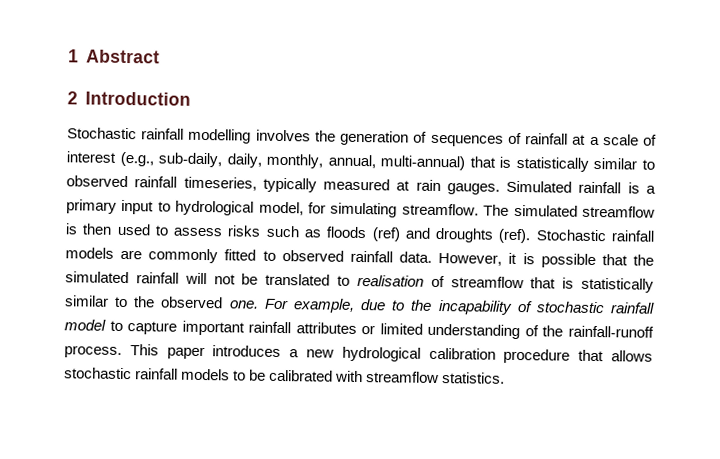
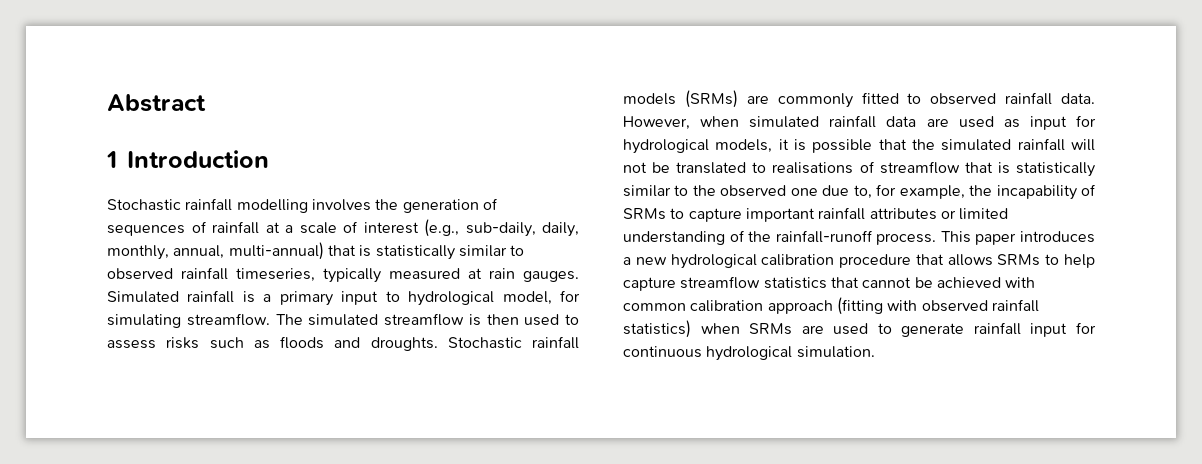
- 1 Abstract
+ Abstract
- 2 Introduction
+ 1 Introduction
- The simulated streamflow is then used to assess risks such as floods (ref) and droughts (ref).
+ The simulated streamflow is then used to assess risks such as floods and droughts.
- Stochastic rainfall models are commonly fitted to observed rainfall data.
+ Stochastic rainfall models (SRMs) are commonly fitted to observed rainfall data.
- However, it is possible that the simulated rainfall will not be translated to realisation of streamflow that is statistically similar to the observed one. For example, due to the incapability of stochastic rainfall model to capture important rainfall attributes or limited understanding of the rainfall-runoff process.
+ However, when simulated rainfall data are used as input for hydrological models, it is possible that the simulated rainfall will not be translated to realisations of streamflow that is statistically similar to the observed one due to, for example, the incapability of SRMs to capture important rainfall attributes or limited understanding of the rainfall-runoff process.
- This paper introduces a new hydrological calibration procedure that allows stochastic rainfall models to be calibrated with streamflow statistics.
+ This paper introduces a new hydrological calibration procedure that allows SRMs to help capture streamflow statistics that cannot be achieved with common calibration approach (fitting with observed rainfall statistics) when SRMs are used to generate rainfall input for continuous hydrological simulation.

